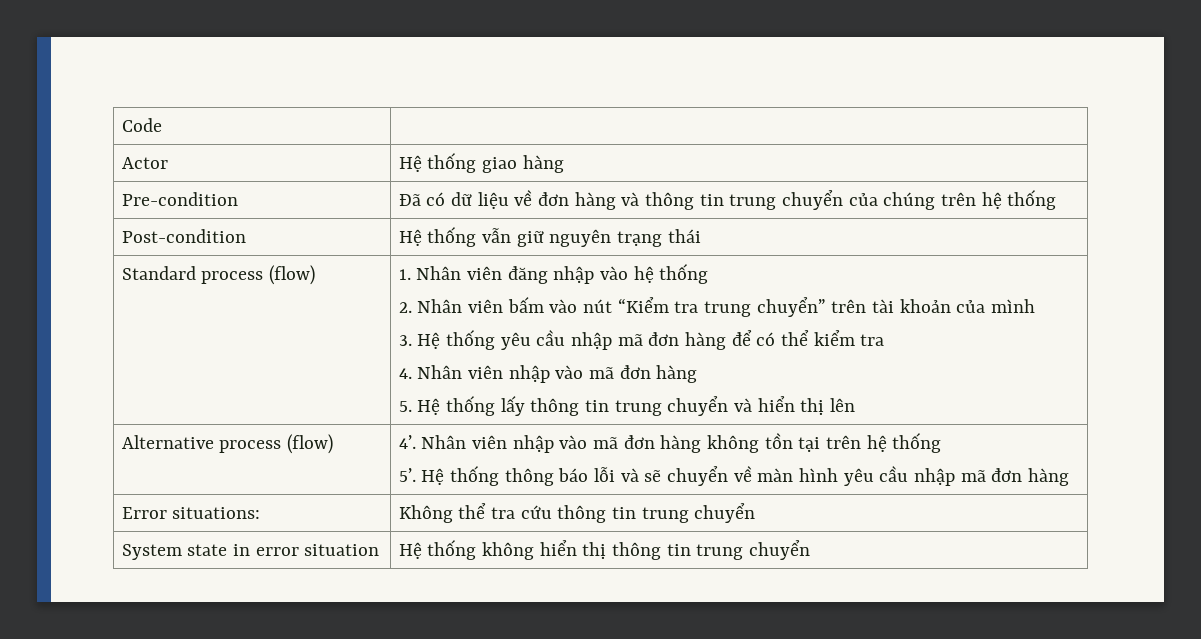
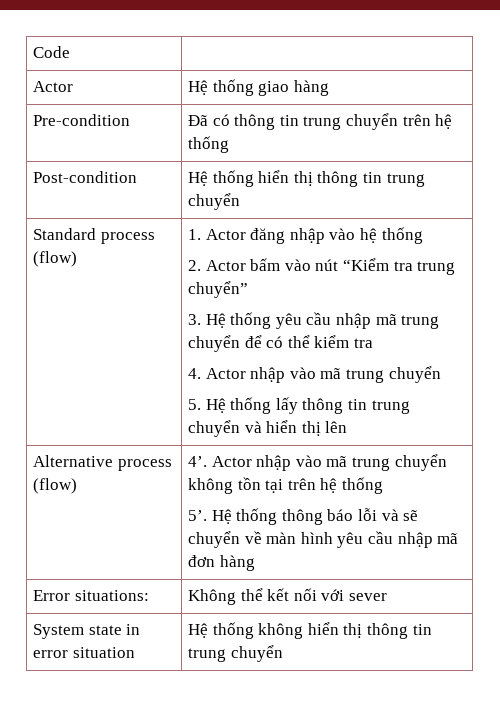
- Pre-condition | Đã có dữ liệu về đơn hàng và thông tin trung chuyển của chúng trên hệ thống
+ Pre-condition | Đã có thông tin trung chuyển trên hệ thống
- Post-condition | Hệ thống vẫn giữ nguyên trạng thái
+ Post-condition | Hệ thống hiển thị thông tin trung chuyển
- 1. Nhân viên đăng nhập vào hệ thống
+ 1. Actor đăng nhập vào hệ thống
- 2. Nhân viên bấm vào nút “Kiểm tra trung chuyển” trên tài khoản của mình
+ 2. Actor bấm vào nút “Kiểm tra trung chuyển”
- 3. Hệ thống yêu cầu nhập mã đơn hàng để có thể kiểm tra
+ 3. Hệ thống yêu cầu nhập mã trung chuyển để có thể kiểm tra
- 4. Nhân viên nhập vào mã đơn hàng
+ 4. Actor nhập vào mã trung chuyển
- Alternative process (flow) | 4’. Nhân viên nhập vào mã đơn hàng không tồn tại trên hệ thống
+ Alternative process (flow) | 4’. Actor nhập vào mã trung chuyển không tồn tại trên hệ thống
- Error situations: | Không thể tra cứu thông tin trung chuyển
+ Error situations: | Không thể kết nối với sever

